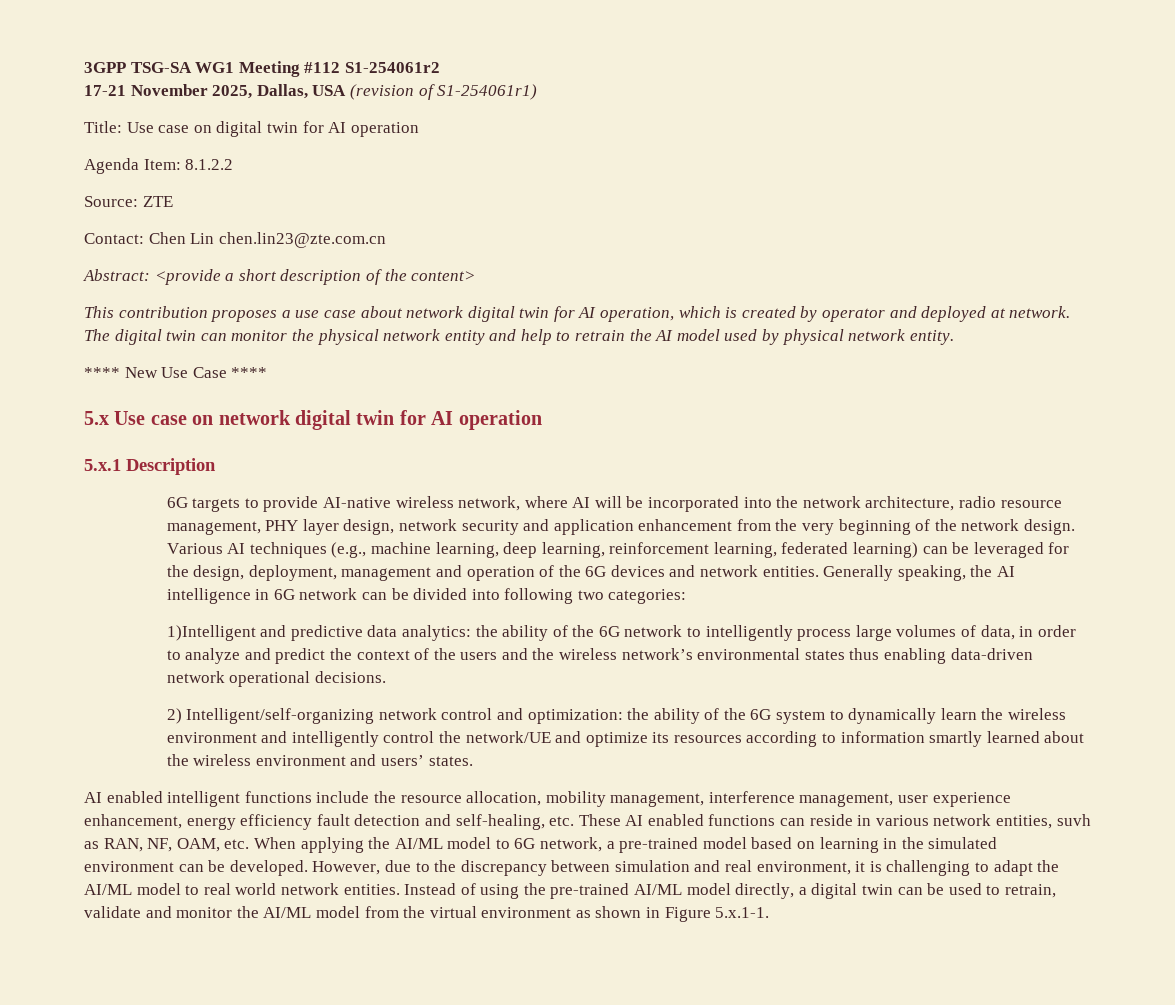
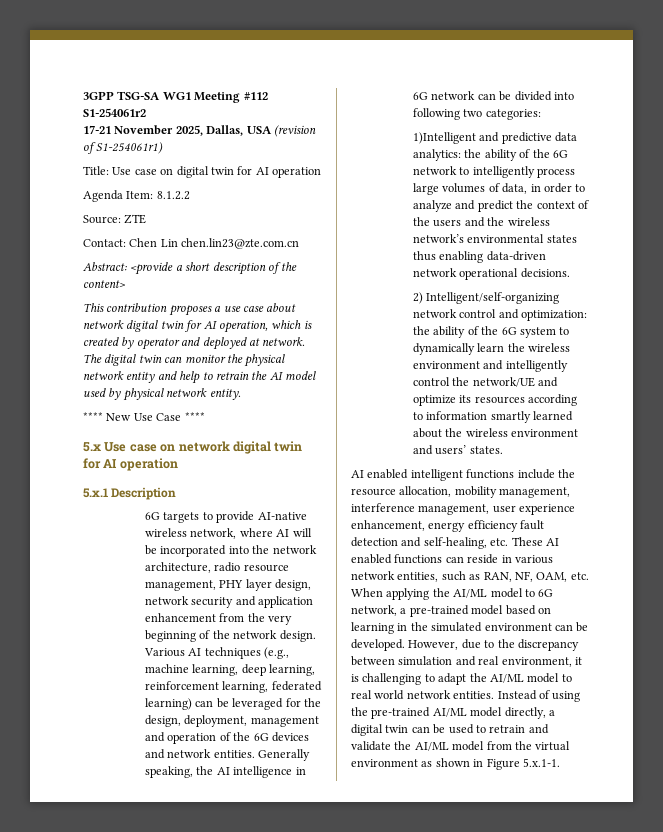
- AI enabled intelligent functions include the resource allocation, mobility management, interference management, user experience enhancement, energy efficiency fault detection and self-healing, etc. These AI enabled functions can reside in various network entities, suvh as RAN, NF, OAM, etc. When applying the AI/ML model to 6G network, a pre-trained model based on learning in the simulated environment can be developed.
+ AI enabled intelligent functions include the resource allocation, mobility management, interference management, user experience enhancement, energy efficiency fault detection and self-healing, etc. These AI enabled functions can reside in various network entities, such as RAN, NF, OAM, etc. When applying the AI/ML model to 6G network, a pre-trained model based on learning in the simulated environment can be developed.
- Instead of using the pre-trained AI/ML model directly, a digital twin can be used to retrain, validate and monitor the AI/ML model from the virtual environment as shown in Figure 5.x.1-1.
+ Instead of using the pre-trained AI/ML model directly, a digital twin can be used to retrain and validate the AI/ML model from the virtual environment as shown in Figure 5.x.1-1.

